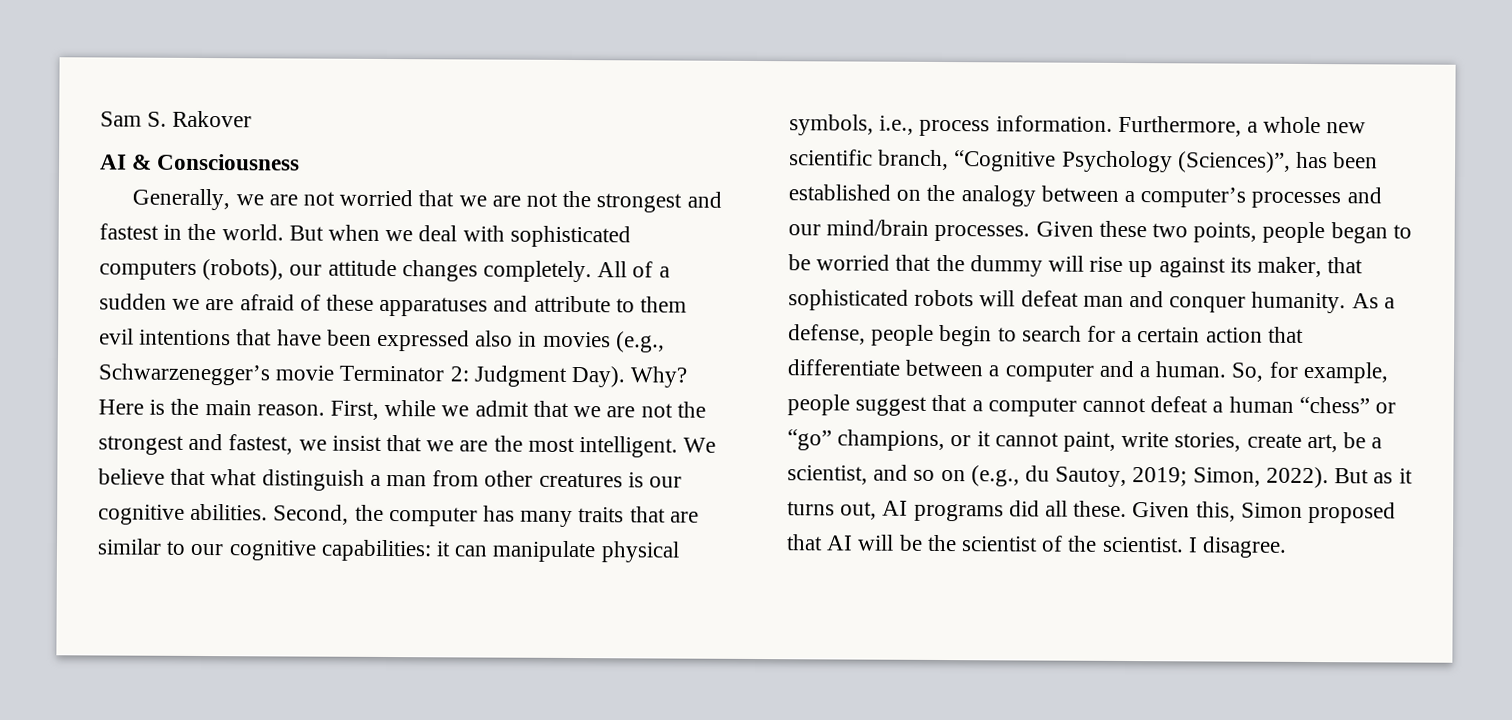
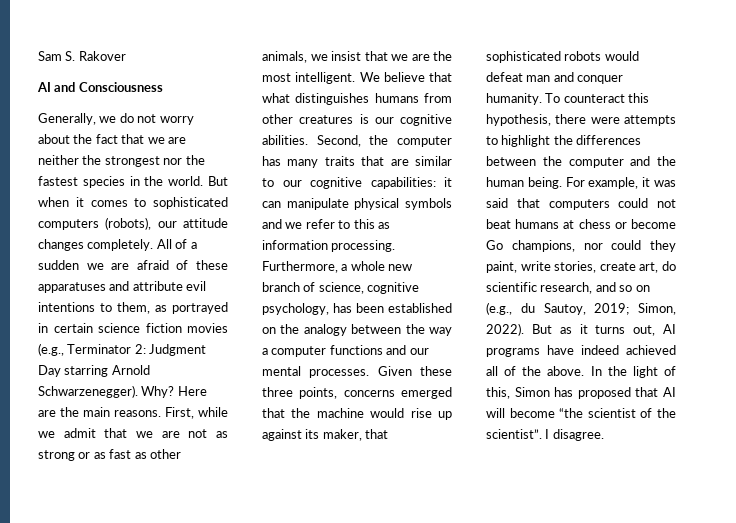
- AI & Consciousness
+ AI and Consciousness
- Generally, we are not worried that we are not the strongest and fastest in the world.
+ Generally, we do not worry about the fact that we are neither the strongest nor the fastest species in the world.
- But when we deal with sophisticated computers (robots), our attitude changes completely.
+ But when it comes to sophisticated computers (robots), our attitude changes completely.
- All of a sudden we are afraid of these apparatuses and attribute to them evil intentions that have been expressed also in movies (e.g., Schwarzenegger’s movie Terminator 2: Judgment Day).
+ All of a sudden we are afraid of these apparatuses and attribute evil intentions to them, as portrayed in certain science fiction movies (e.g., Terminator 2: Judgment Day starring Arnold Schwarzenegger).
- Here is the main reason.
+ Here are the main reasons.
- First, while we admit that we are not the strongest and fastest, we insist that we are the most intelligent.
+ First, while we admit that we are not as strong or as fast as other animals, we insist that we are the most intelligent.
- We believe that what distinguish a man from other creatures is our cognitive abilities.
+ We believe that what distinguishes humans from other creatures is our cognitive abilities.
- Second, the computer has many traits that are similar to our cognitive capabilities: it can manipulate physical symbols, i.e., process information. Furthermore, a whole new scientific branch, “Cognitive Psychology (Sciences)”, has been established on the analogy between a computer’s processes and our mind/brain processes.
+ Second, the computer has many traits that are similar to our cognitive capabilities: it can manipulate physical symbols and we refer to this as information processing. Furthermore, a whole new branch of science, cognitive psychology, has been established on the analogy between the way a computer functions and our mental processes.
- Given these two points, people began to be worried that the dummy will rise up against its maker, that sophisticated robots will defeat man and conquer humanity.
+ Given these three points, concerns emerged that the machine would rise up against its maker, that sophisticated robots would defeat man and conquer humanity.
- As a defense, people begin to search for a certain action that differentiate between a computer and a human. So, for example, people suggest that a computer cannot defeat a human “chess” or “go” champions, or it cannot paint, write stories, create art, be a scientist, and so on (e.g., du Sautoy, 2019; Simon, 2022).
+ To counteract this hypothesis, there were attempts to highlight the differences between the computer and the human being. For example, it was said that computers could not beat humans at chess or become Go champions, nor could they paint, write stories, create art, do scientific research, and so on (e.g., du Sautoy, 2019; Simon, 2022).
- But as it turns out, AI programs did all these. Given this, Simon proposed that AI will be the scientist of the scientist.
+ But as it turns out, AI programs have indeed achieved all of the above. In the light of this, Simon has proposed that AI will become “the scientist of the scientist”.

